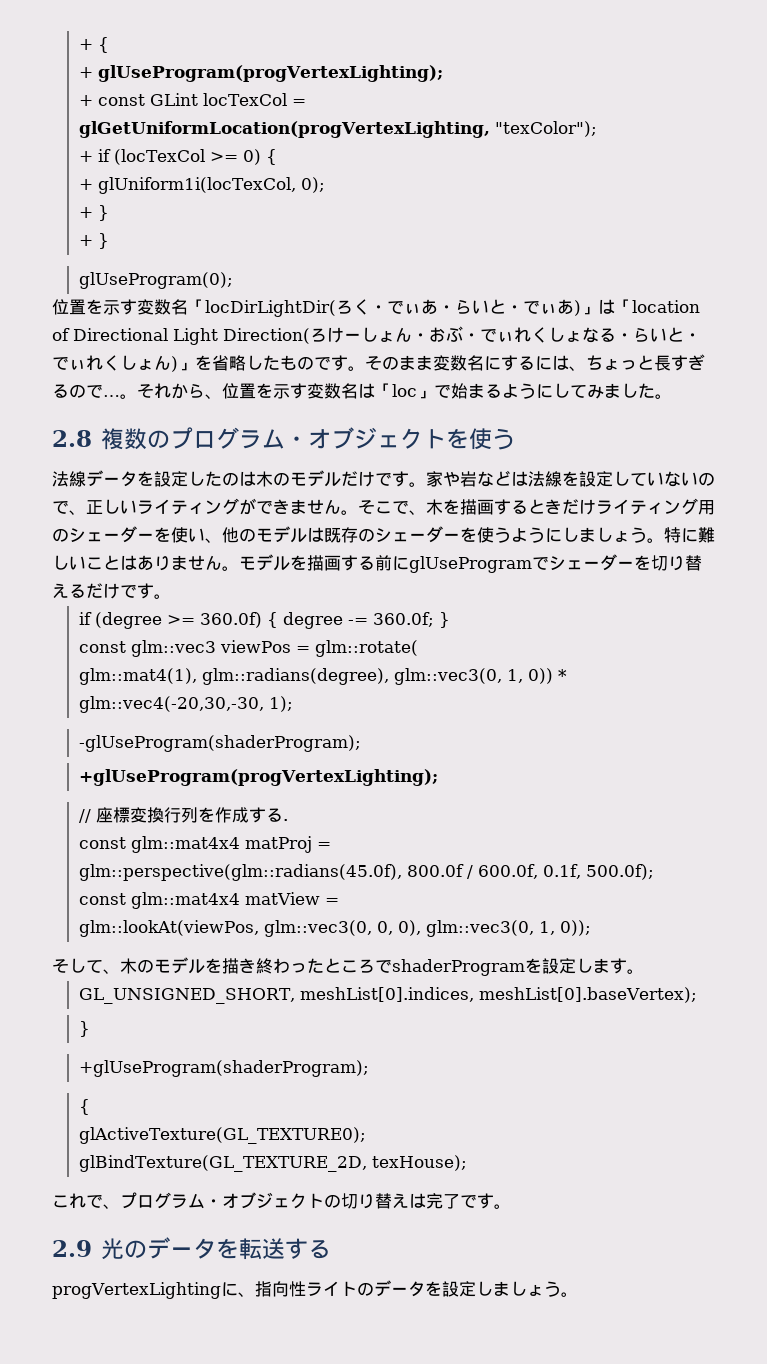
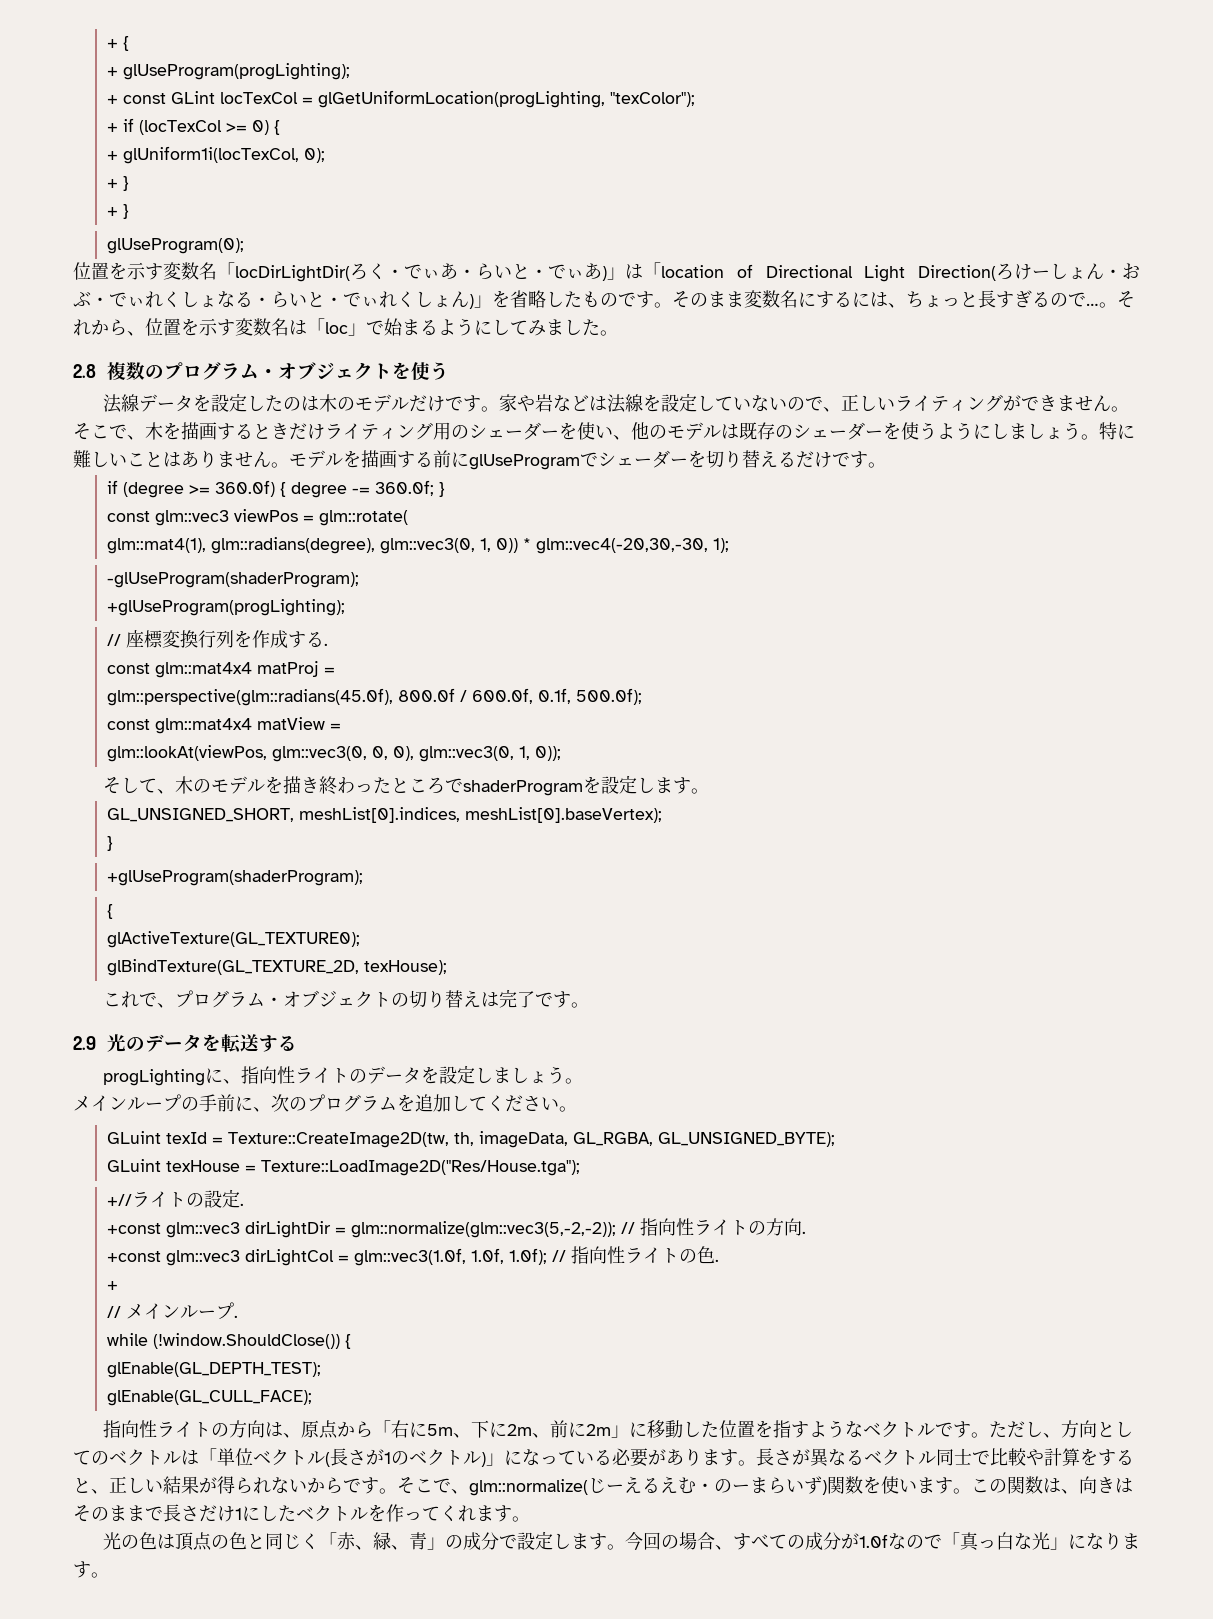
- + glUseProgram(progVertexLighting);
+ + glUseProgram(progLighting);
- + const GLint locTexCol = glGetUniformLocation(progVertexLighting, "texColor");
+ + const GLint locTexCol = glGetUniformLocation(progLighting, "texColor");
- +glUseProgram(progVertexLighting);
+ +glUseProgram(progLighting);
- progVertexLightingに、指向性ライトのデータを設定しましょう。
+ progLightingに、指向性ライトのデータを設定しましょう。
+ メインループの手前に、次のプログラムを追加してください。
+ GLuint texId = Texture::CreateImage2D(tw, th, imageData, GL_RGBA, GL_UNSIGNED_BYTE);
+ GLuint texHouse = Texture::LoadImage2D("Res/House.tga");
+ +//ライトの設定.
+ +const glm::vec3 dirLightDir = glm::normalize(glm::vec3(5,-2,-2)); // 指向性ライトの方向.
+ +const glm::vec3 dirLightCol = glm::vec3(1.0f, 1.0f, 1.0f); // 指向性ライトの色.
+ +
+ // メインループ.
+ while (!window.ShouldClose()) {
+ glEnable(GL_DEPTH_TEST);
+ glEnable(GL_CULL_FACE);
+ 指向性ライトの方向は、原点から「右に5m、下に2m、前に2m」に移動した位置を指すようなベクトルです。ただし、方向としてのベクトルは「単位ベクトル(長さが1のベクトル)」になっている必要があります。長さが異なるベクトル同士で比較や計算をすると、正しい結果が得られないからです。そこで、glm::normalize(じーえるえむ・のーまらいず)関数を使います。この関数は、向きはそのままで長さだけ1にしたベクトルを作ってくれます。
+ 光の色は頂点の色と同じく「赤、緑、青」の成分で設定します。今回の場合、すべての成分が1.0fなので「真っ白な光」になります。

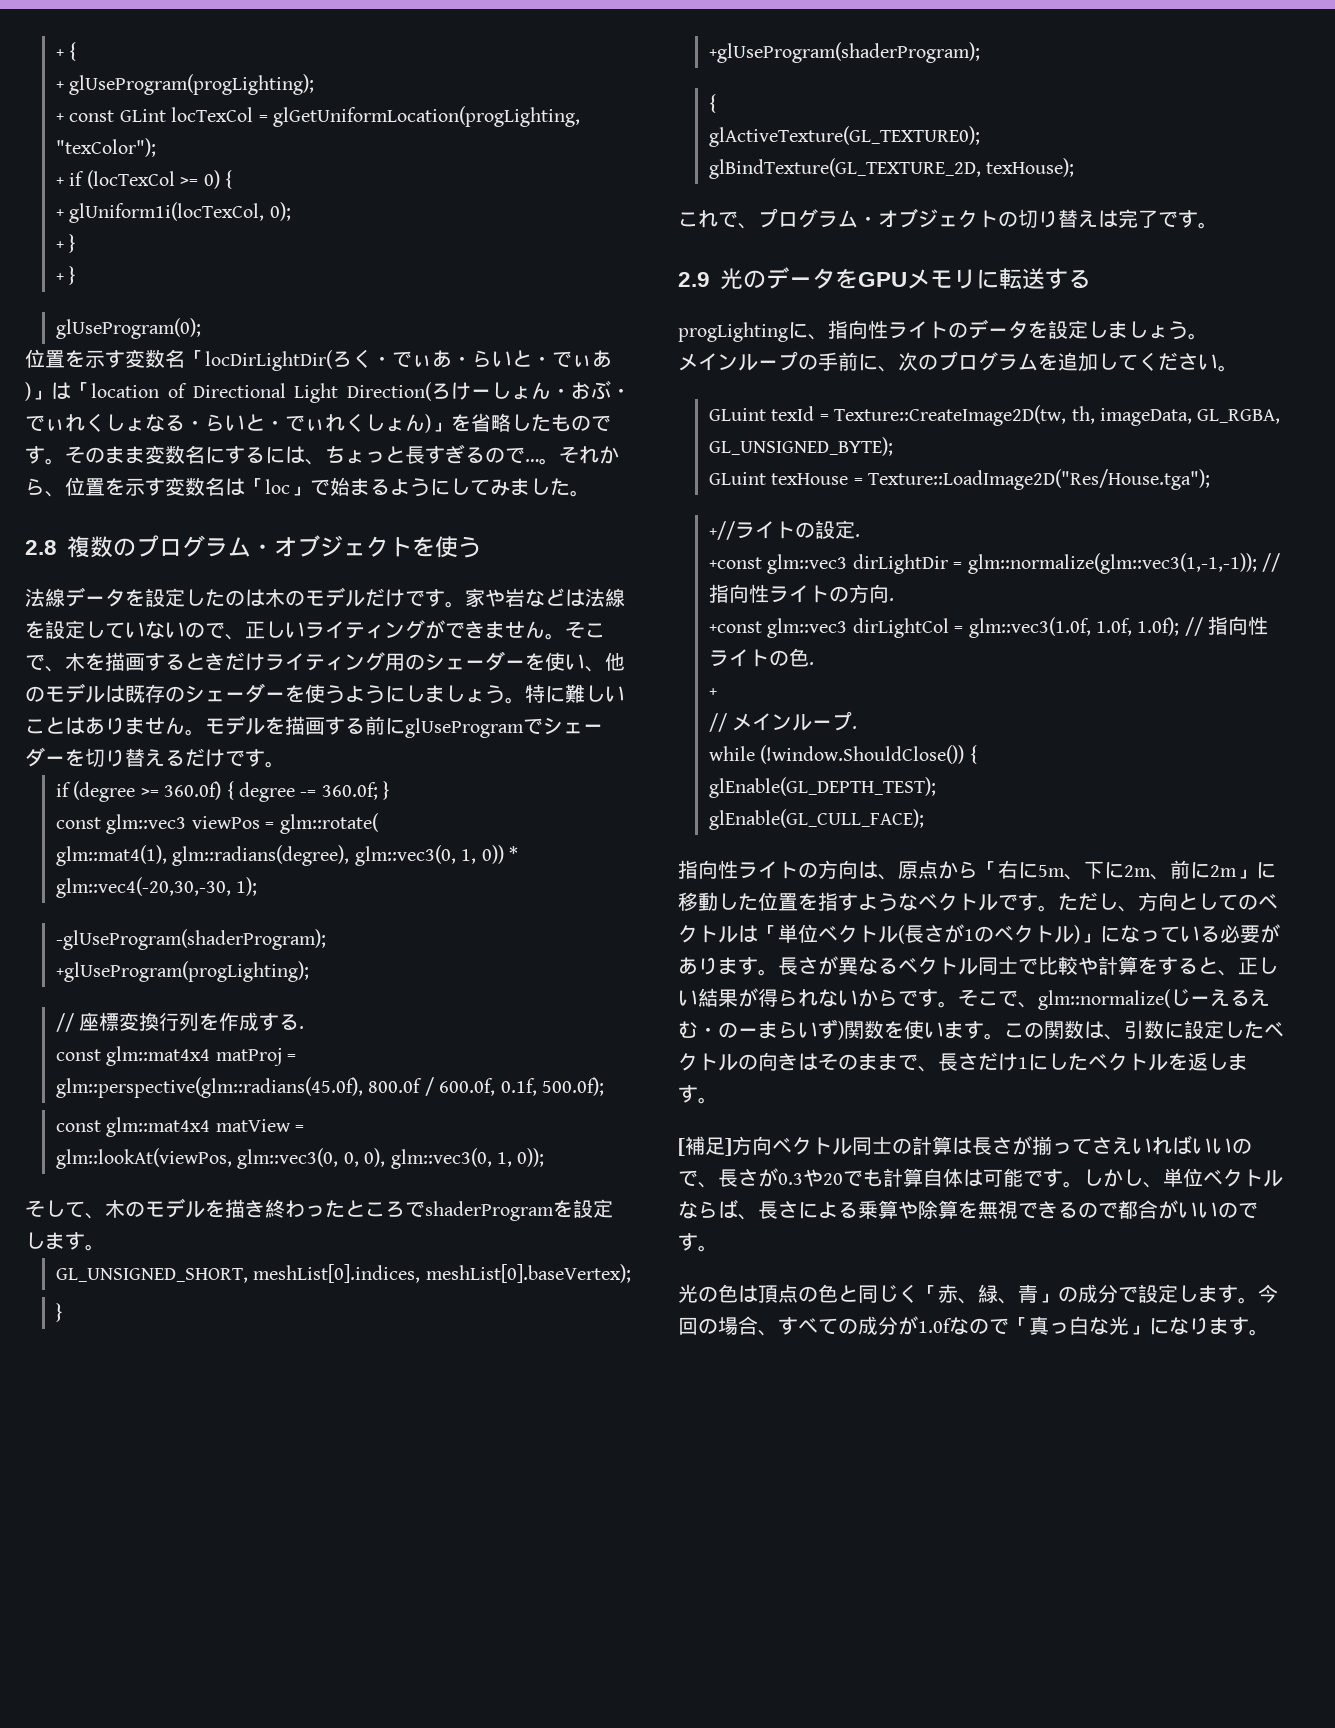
- 2.9光のデータを転送する
+ 2.9光のデータをGPUメモリに転送する
- +const glm::vec3 dirLightDir = glm::normalize(glm::vec3(5,-2,-2)); // 指向性ライトの方向.
+ +const glm::vec3 dirLightDir = glm::normalize(glm::vec3(1,-1,-1)); // 指向性ライトの方向.
- この関数は、向きはそのままで長さだけ1にしたベクトルを作ってくれます。
+ この関数は、引数に設定したベクトルの向きはそのままで、長さだけ1にしたベクトルを返します。
+ [補足]方向ベクトル同士の計算は長さが揃ってさえいればいいので、長さが0.3や20でも計算自体は可能です。しかし、単位ベクトルならば、長さによる乗算や除算を無視できるので都合がいいのです。

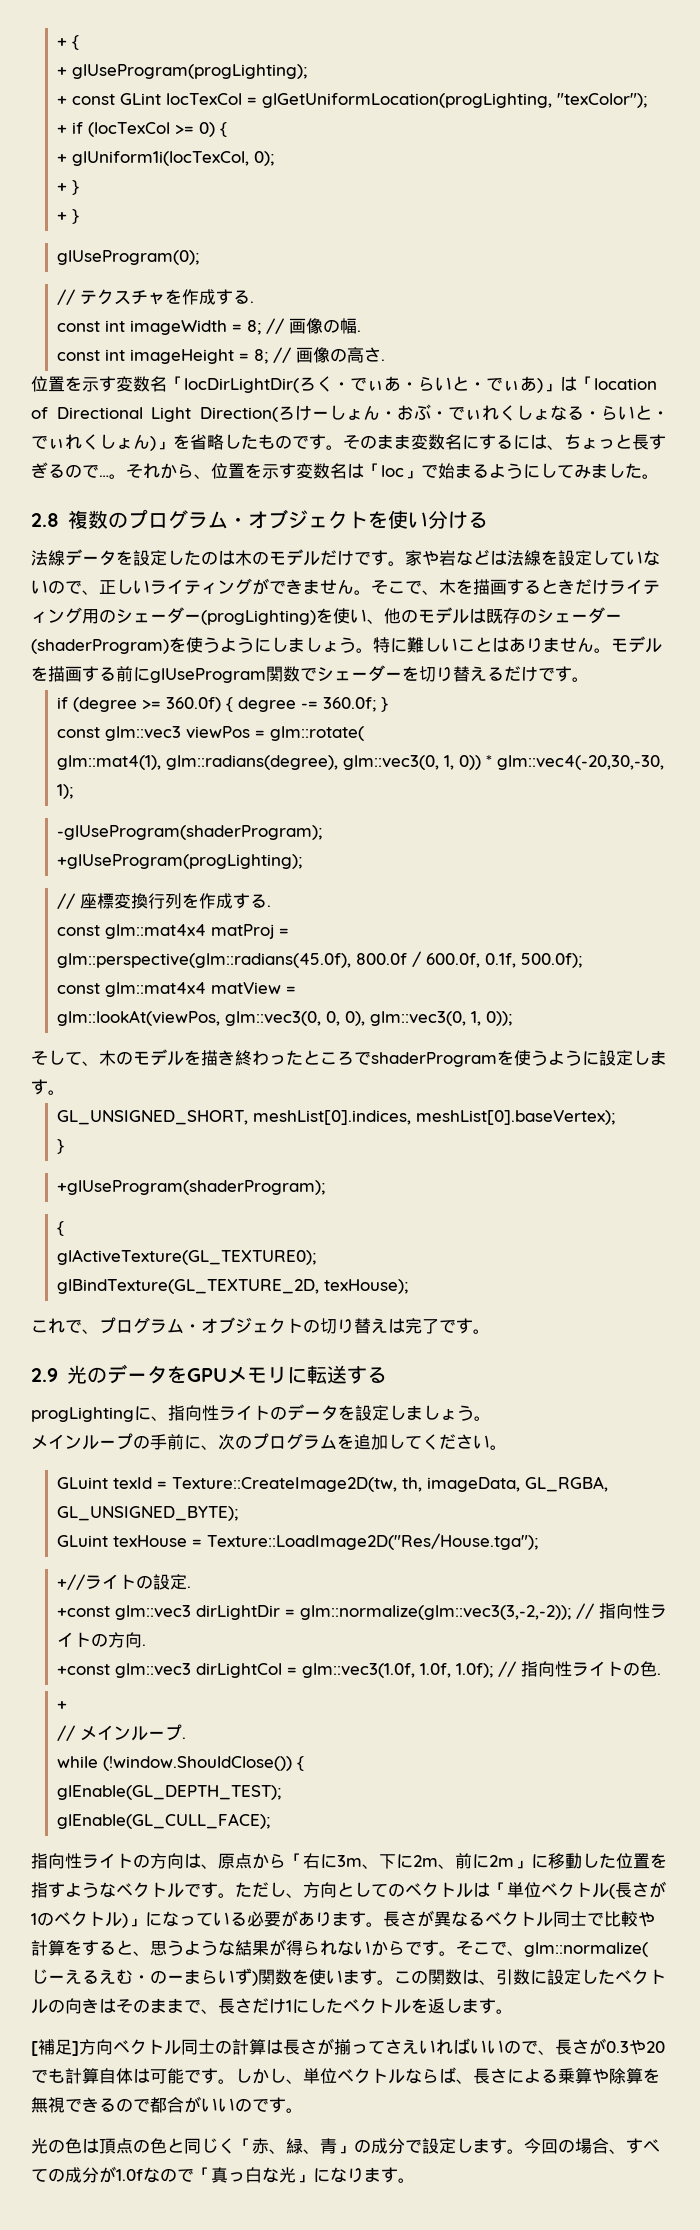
+ // テクスチャを作成する.
+ const int imageWidth = 8; // 画像の幅.
+ const int imageHeight = 8; // 画像の高さ.
- 2.8複数のプログラム・オブジェクトを使う
+ 2.8複数のプログラム・オブジェクトを使い分ける
- そこで、木を描画するときだけライティング用のシェーダーを使い、他のモデルは既存のシェーダーを使うようにしましょう。
+ そこで、木を描画するときだけライティング用のシェーダー(progLighting)を使い、他のモデルは既存のシェーダー(shaderProgram)を使うようにしましょう。
- モデルを描画する前にglUseProgramでシェーダーを切り替えるだけです。
+ モデルを描画する前にglUseProgram関数でシェーダーを切り替えるだけです。
- そして、木のモデルを描き終わったところでshaderProgramを設定します。
+ そして、木のモデルを描き終わったところでshaderProgramを使うように設定します。
- +const glm::vec3 dirLightDir = glm::normalize(glm::vec3(1,-1,-1)); // 指向性ライトの方向.
+ +const glm::vec3 dirLightDir = glm::normalize(glm::vec3(3,-2,-2)); // 指向性ライトの方向.
- 指向性ライトの方向は、原点から「右に5m、下に2m、前に2m」に移動した位置を指すようなベクトルです。
+ 指向性ライトの方向は、原点から「右に3m、下に2m、前に2m」に移動した位置を指すようなベクトルです。
- 長さが異なるベクトル同士で比較や計算をすると、正しい結果が得られないからです。
+ 長さが異なるベクトル同士で比較や計算をすると、思うような結果が得られないからです。

